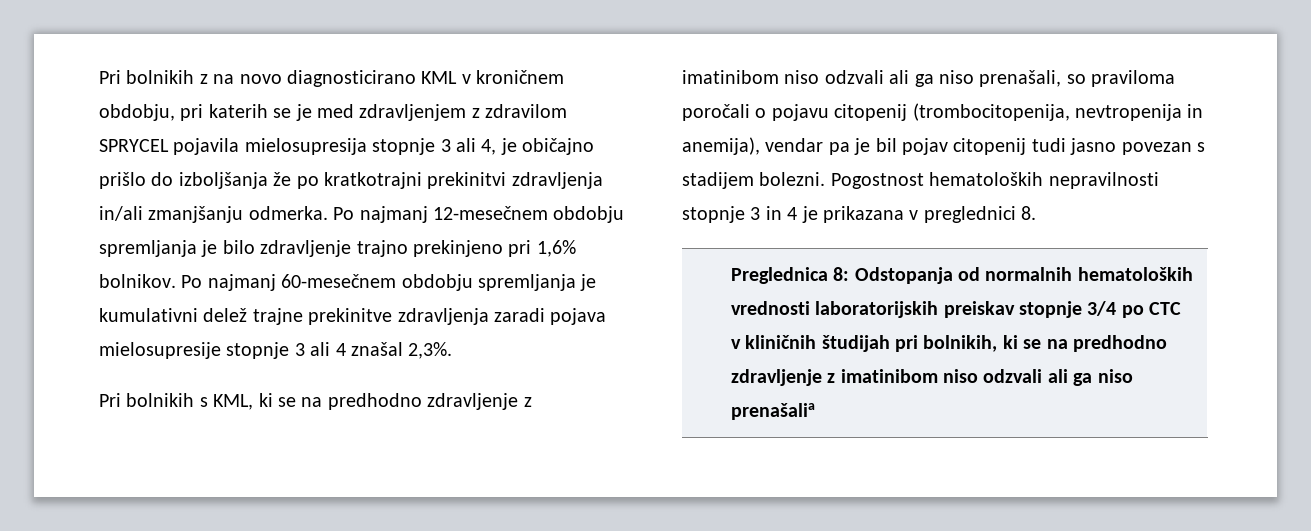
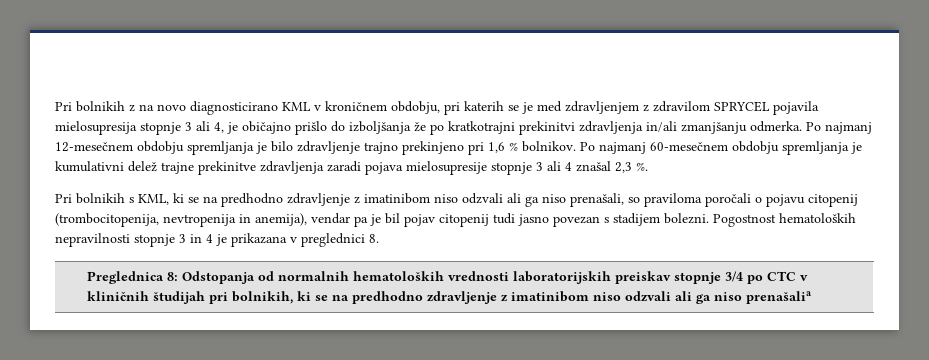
- Po najmanj 12-mesečnem obdobju spremljanja je bilo zdravljenje trajno prekinjeno pri 1,6% bolnikov.
+ Po najmanj 12-mesečnem obdobju spremljanja je bilo zdravljenje trajno prekinjeno pri 1,6 % bolnikov.
- Po najmanj 60-mesečnem obdobju spremljanja je kumulativni delež trajne prekinitve zdravljenja zaradi pojava mielosupresije stopnje 3 ali 4 znašal 2,3%.
+ Po najmanj 60-mesečnem obdobju spremljanja je kumulativni delež trajne prekinitve zdravljenja zaradi pojava mielosupresije stopnje 3 ali 4 znašal 2,3 %.

